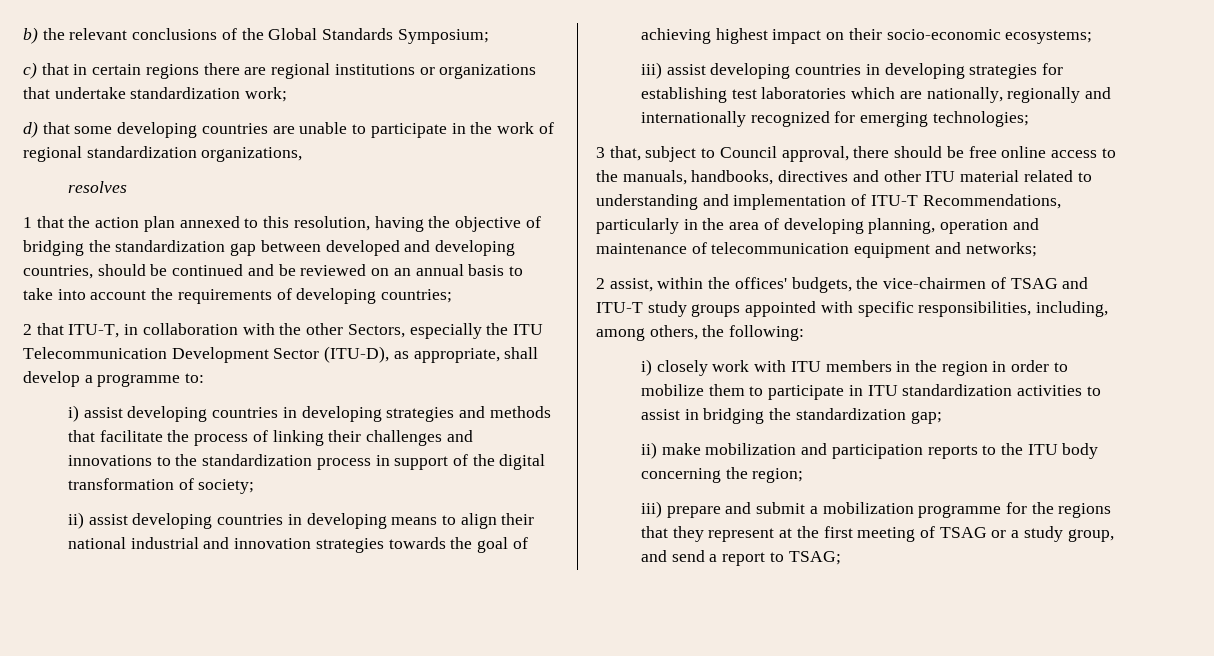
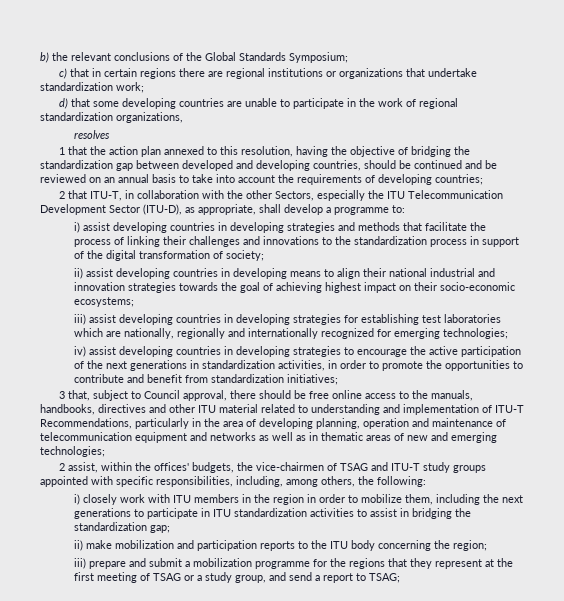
+ iv) assist developing countries in developing strategies to encourage the active participation of the next generations in standardization activities, in order to promote the opportunities to contribute and benefit from standardization initiatives;
- 3 that, subject to Council approval, there should be free online access to the manuals, handbooks, directives and other ITU material related to understanding and implementation of ITU-T Recommendations, particularly in the area of developing planning, operation and maintenance of telecommunication equipment and networks;
+ 3 that, subject to Council approval, there should be free online access to the manuals, handbooks, directives and other ITU material related to understanding and implementation of ITU-T Recommendations, particularly in the area of developing planning, operation and maintenance of telecommunication equipment and networks as well as in thematic areas of new and emerging technologies;
- i) closely work with ITU members in the region in order to mobilize them to participate in ITU standardization activities to assist in bridging the standardization gap;
+ i) closely work with ITU members in the region in order to mobilize them, including the next generations to participate in ITU standardization activities to assist in bridging the standardization gap;

